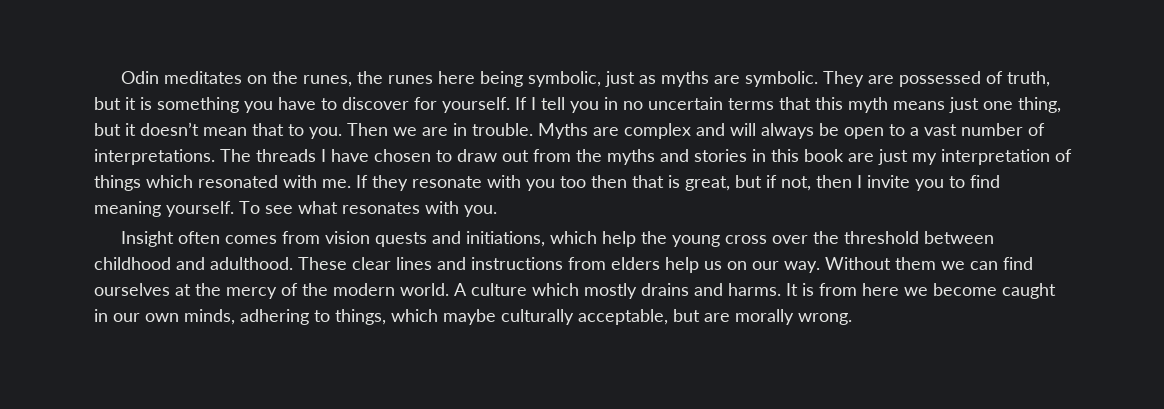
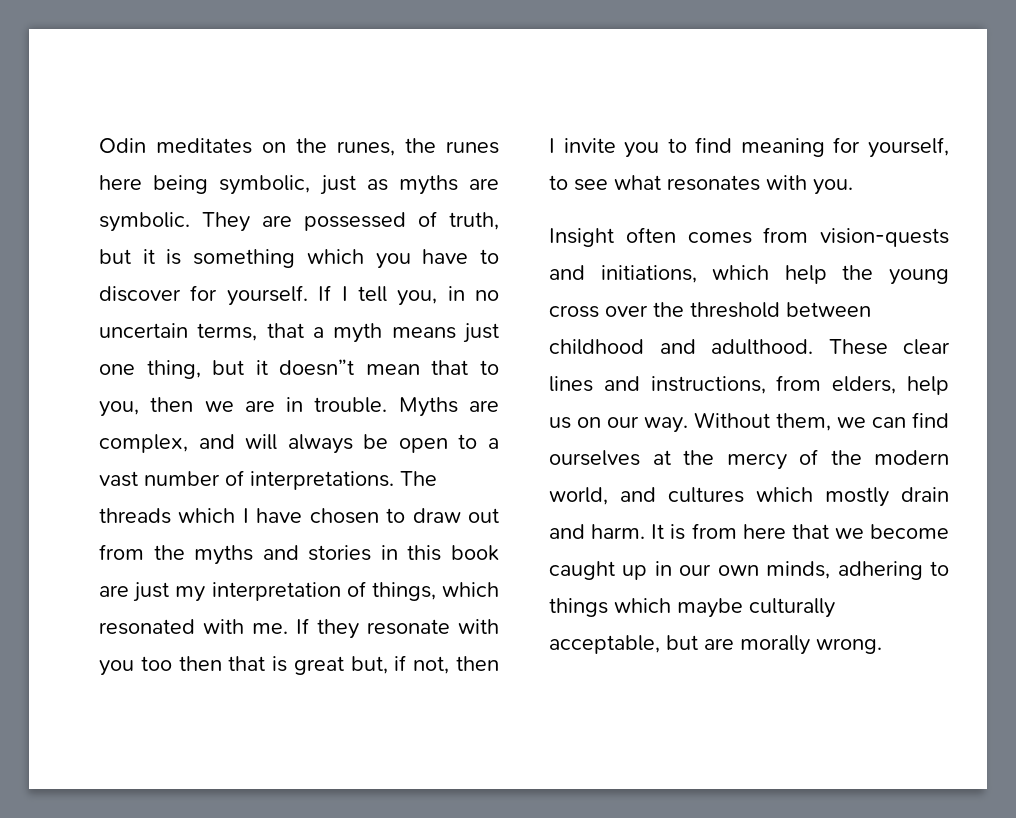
- They are possessed of truth, but it is something you have to discover for yourself.
+ They are possessed of truth, but it is something which you have to discover for yourself.
- If I tell you in no uncertain terms that this myth means just one thing, but it doesn’t mean that to you. Then we are in trouble.
+ If I tell you, in no uncertain terms, that a myth means just one thing, but it doesn”t mean that to you, then we are in trouble.
- Myths are complex and will always be open to a vast number of interpretations.
+ Myths are complex, and will always be open to a vast number of interpretations.
- The threads I have chosen to draw out from the myths and stories in this book are just my interpretation of things which resonated with me.
+ The threads which I have chosen to draw out from the myths and stories in this book are just my interpretation of things, which resonated with me.
- If they resonate with you too then that is great, but if not, then I invite you to find meaning yourself. To see what resonates with you.
+ If they resonate with you too then that is great but, if not, then I invite you to find meaning for yourself, to see what resonates with you.
- Insight often comes from vision quests and initiations, which help the young cross over the threshold between childhood and adulthood.
+ Insight often comes from vision-quests and initiations, which help the young cross over the threshold between childhood and adulthood.
- These clear lines and instructions from elders help us on our way.
+ These clear lines and instructions, from elders, help us on our way.
- Without them we can find ourselves at the mercy of the modern world. A culture which mostly drains and harms.
+ Without them, we can find ourselves at the mercy of the modern world, and cultures which mostly drain and harm.
- It is from here we become caught in our own minds, adhering to things, which maybe culturally acceptable, but are morally wrong.
+ It is from here that we become caught up in our own minds, adhering to things which maybe culturally acceptable, but are morally wrong.

